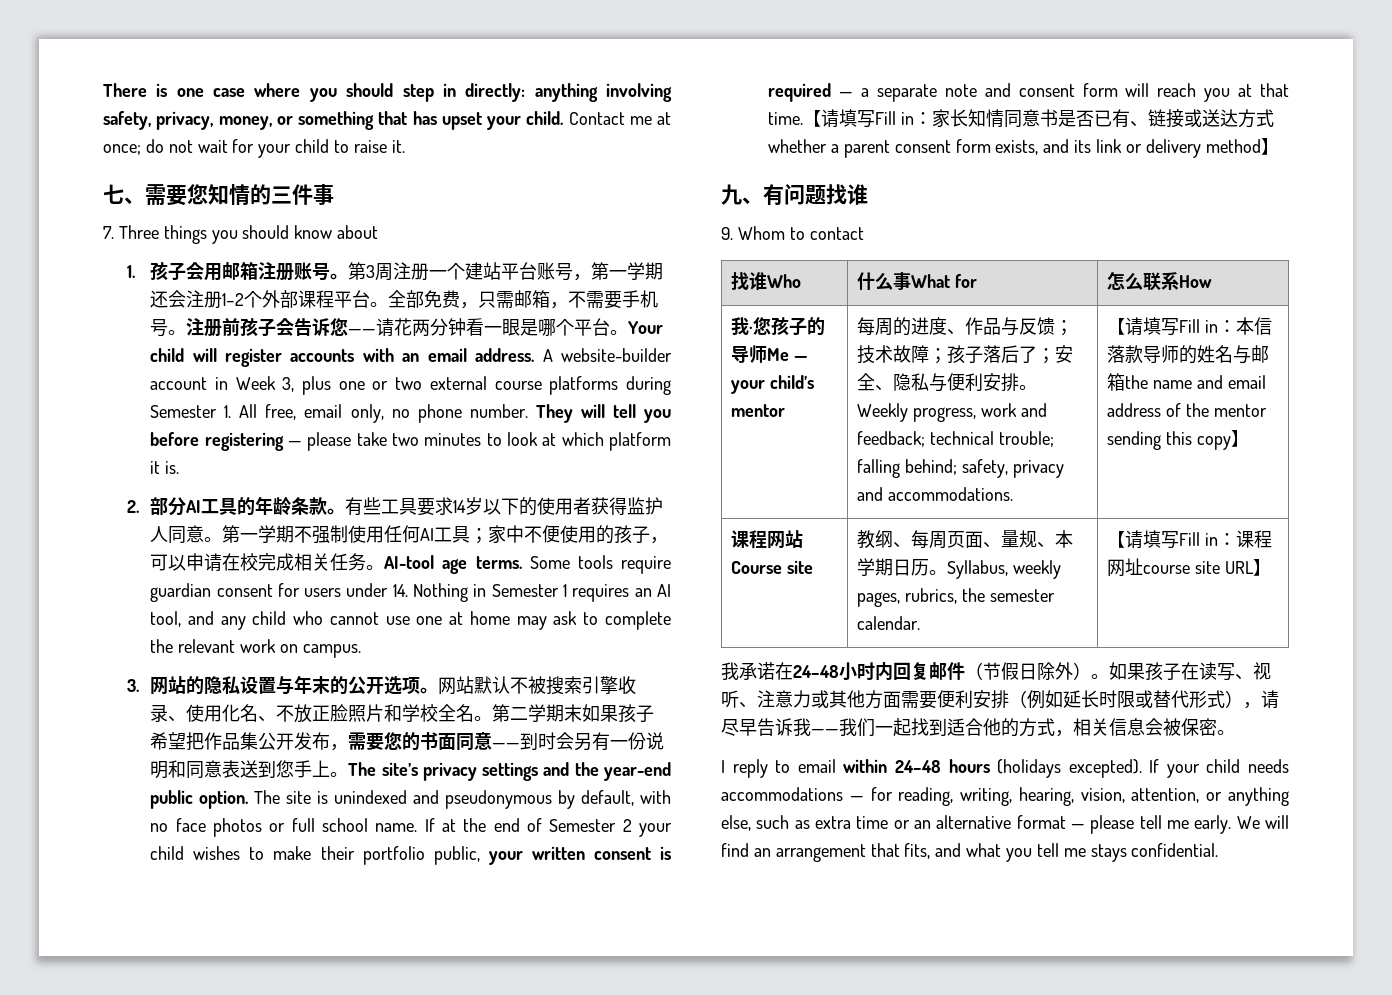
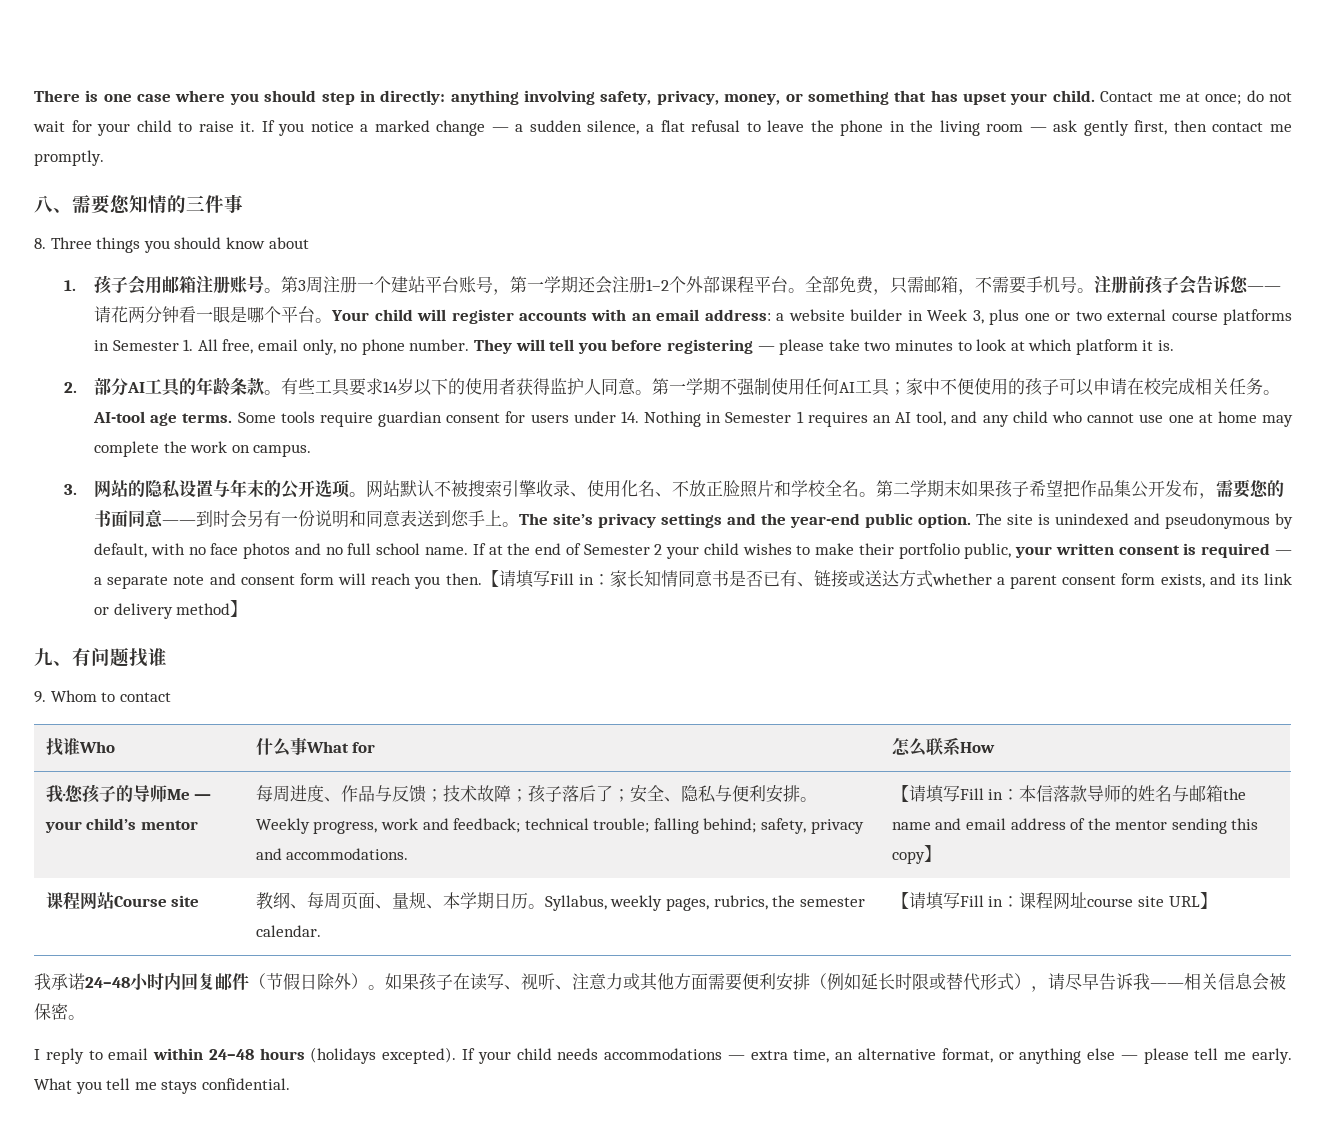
- Contact me at once; do not wait for your child to raise it.
- 七、需要您知情的三件事
+ Contact me at once; do not wait for your child to raise it. If you notice a marked change — a sudden silence, a flat refusal to leave the phone in the living room — ask gently first, then contact me promptly.
+ 八、需要您知情的三件事
- 7. Three things you should know about
+ 8. Three things you should know about
- Your child will register accounts with an email address. A website-builder account in Week 3, plus one or two external course platforms during Semester 1. All free, email only, no phone number.
+ Your child will register accounts with an email address: a website builder in Week 3, plus one or two external course platforms in Semester 1. All free, email only, no phone number.
- 第一学期不强制使用任何AI工具；家中不便使用的孩子，可以申请在校完成相关任务。
+ 第一学期不强制使用任何AI工具；家中不便使用的孩子可以申请在校完成相关任务。
- Some tools require guardian consent for users under 14. Nothing in Semester 1 requires an AI tool, and any child who cannot use one at home may ask to complete the relevant work on campus.
+ Some tools require guardian consent for users under 14. Nothing in Semester 1 requires an AI tool, and any child who cannot use one at home may complete the work on campus.
- The site is unindexed and pseudonymous by default, with no face photos or full school name.
+ The site is unindexed and pseudonymous by default, with no face photos and no full school name.
- If at the end of Semester 2 your child wishes to make their portfolio public, your written consent is required — a separate note and consent form will reach you at that time.
+ If at the end of Semester 2 your child wishes to make their portfolio public, your written consent is required — a separate note and consent form will reach you then.
- 每周的进度、作品与反馈；技术故障；孩子落后了；安全、隐私与便利安排。
+ 每周进度、作品与反馈；技术故障；孩子落后了；安全、隐私与便利安排。
- 我承诺在24–48小时内回复邮件（节假日除外）。
+ 我承诺24–48小时内回复邮件（节假日除外）。
- 如果孩子在读写、视听、注意力或其他方面需要便利安排（例如延长时限或替代形式），请尽早告诉我——我们一起找到适合他的方式，相关信息会被保密。
+ 如果孩子在读写、视听、注意力或其他方面需要便利安排（例如延长时限或替代形式），请尽早告诉我——相关信息会被保密。
- If your child needs accommodations — for reading, writing, hearing, vision, attention, or anything else, such as extra time or an alternative format — please tell me early.
+ If your child needs accommodations — extra time, an alternative format, or anything else — please tell me early.
- We will find an arrangement that fits, and what you tell me stays confidential.
+ What you tell me stays confidential.

